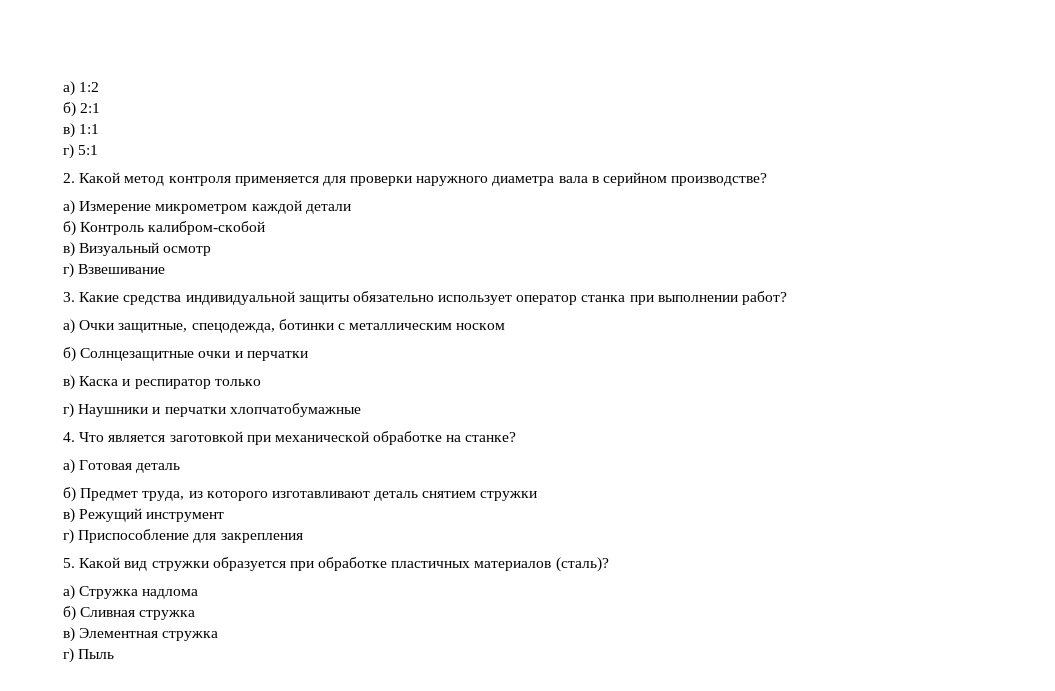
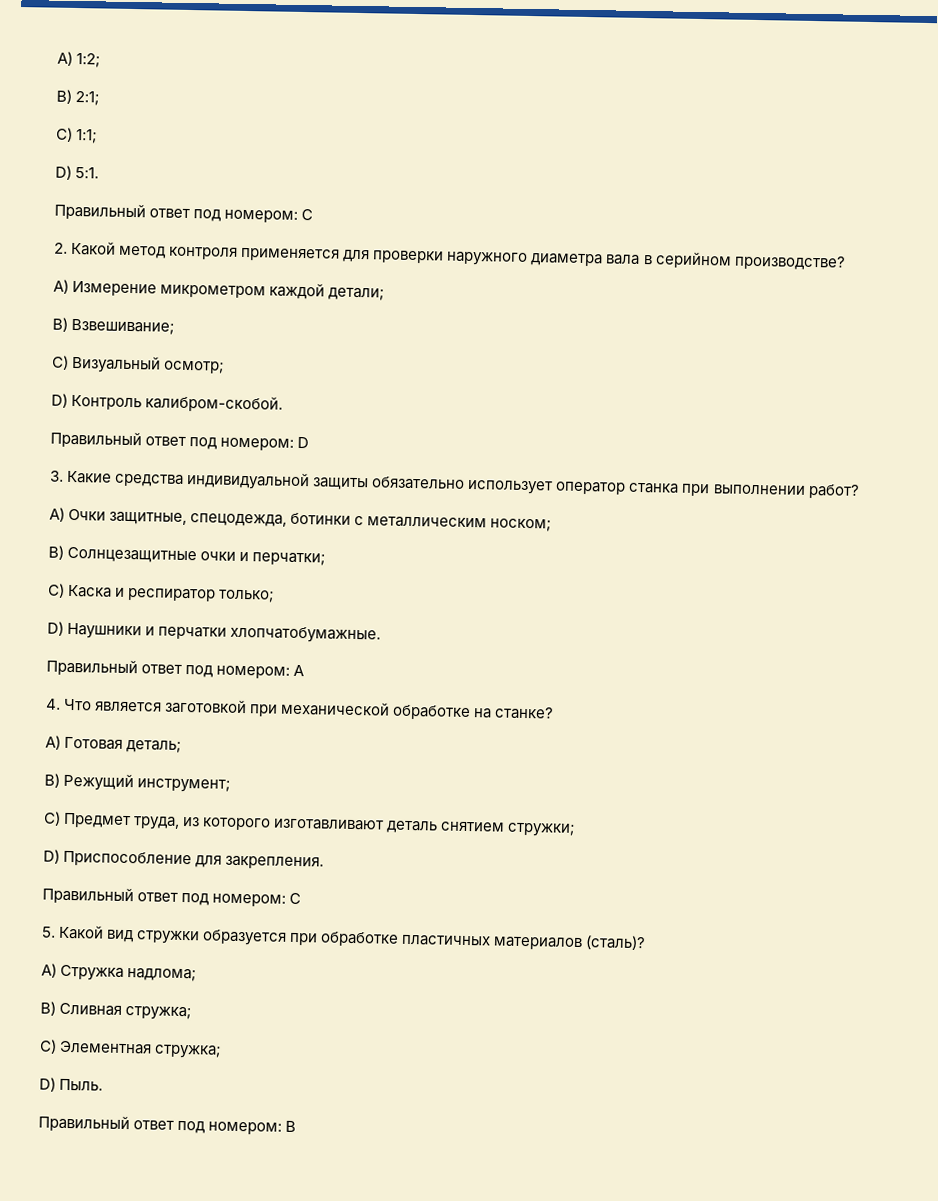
- а) 1:2
- б) 2:1
- в) 1:1
- г) 5:1
+ A) 1:2;
+ B) 2:1;
+ C) 1:1;
+ D) 5:1.
+ Правильный ответ под номером: C
- а) Измерение микрометром каждой детали
- б) Контроль калибром-скобой
- в) Визуальный осмотр
- г) Взвешивание
+ A) Измерение микрометром каждой детали;
+ B) Взвешивание;
+ C) Визуальный осмотр;
+ D) Контроль калибром-скобой.
+ Правильный ответ под номером: D
- а) Очки защитные, спецодежда, ботинки с металлическим носком
- б) Солнцезащитные очки и перчатки
- в) Каска и респиратор только
- г) Наушники и перчатки хлопчатобумажные
+ A) Очки защитные, спецодежда, ботинки с металлическим носком;
+ B) Солнцезащитные очки и перчатки;
+ C) Каска и респиратор только;
+ D) Наушники и перчатки хлопчатобумажные.
+ Правильный ответ под номером: A
- а) Готовая деталь
- б) Предмет труда, из которого изготавливают деталь снятием стружки
- в) Режущий инструмент
- г) Приспособление для закрепления
+ A) Готовая деталь;
+ B) Режущий инструмент;
+ C) Предмет труда, из которого изготавливают деталь снятием стружки;
+ D) Приспособление для закрепления.
+ Правильный ответ под номером: C
- а) Стружка надлома
- б) Сливная стружка
- в) Элементная стружка
- г) Пыль
+ A) Стружка надлома;
+ B) Сливная стружка;
+ C) Элементная стружка;
+ D) Пыль.
+ Правильный ответ под номером: B

